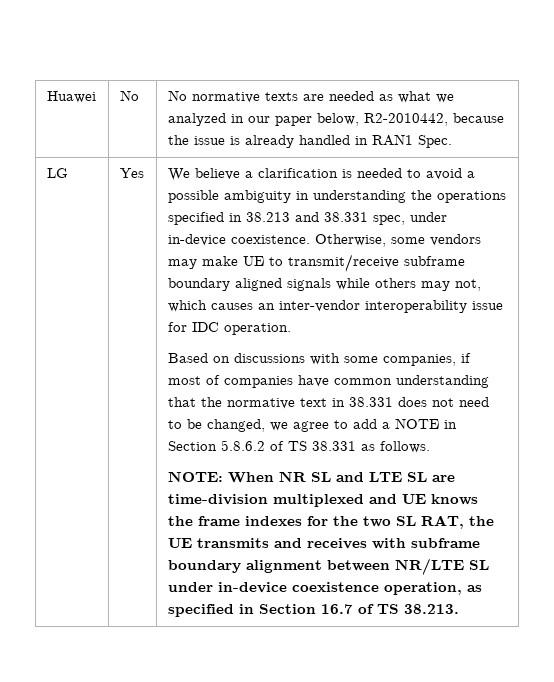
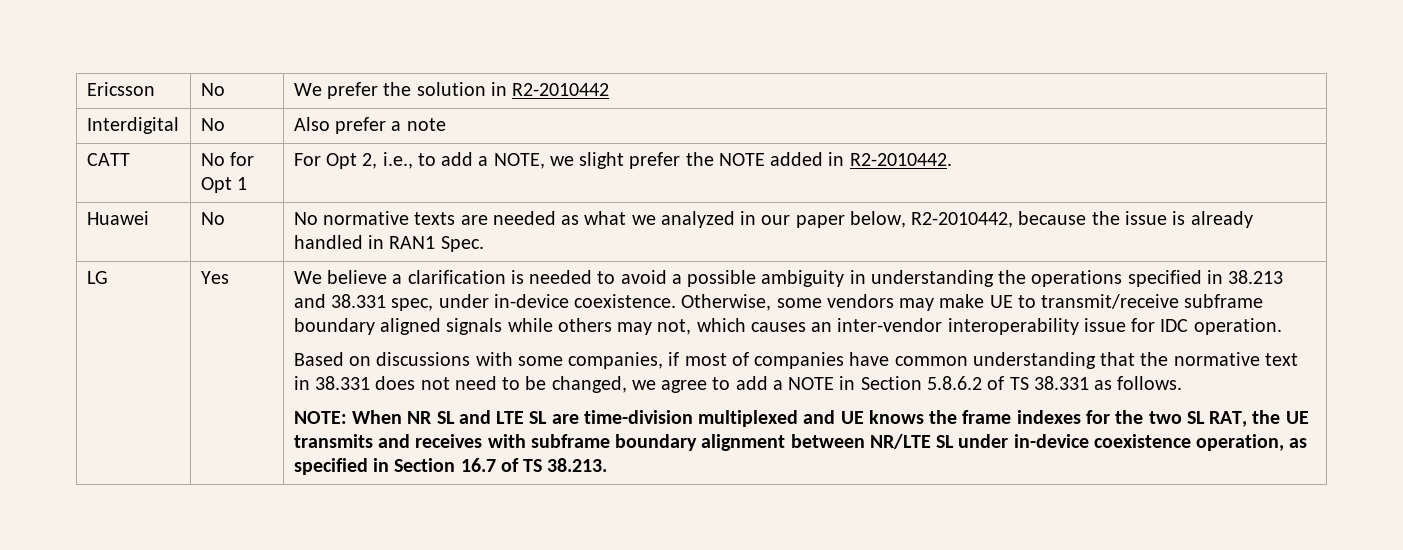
+ Ericsson | No | We prefer the solution in R2-2010442
+ Interdigital | No | Also prefer a note
+ CATT | No for Opt 1 | For Opt 2, i.e., to add a NOTE, we slight prefer the NOTE added in R2-2010442.

